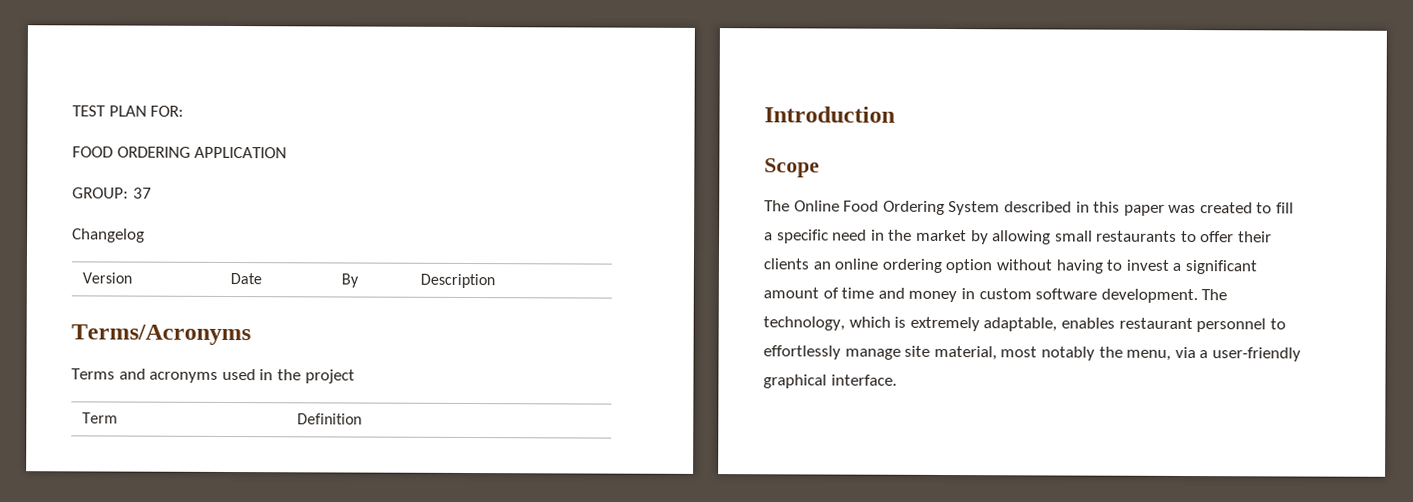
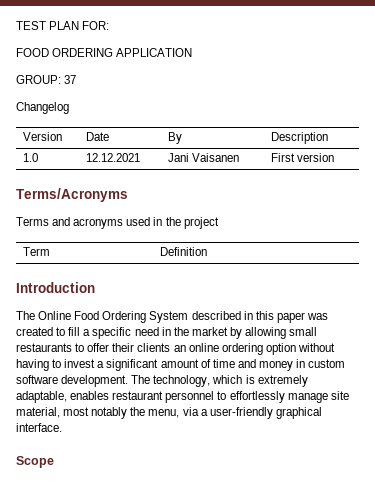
+ 1.0 | 12.12.2021 | Jani Vaisanen | First version
- Scope
+ Scope

